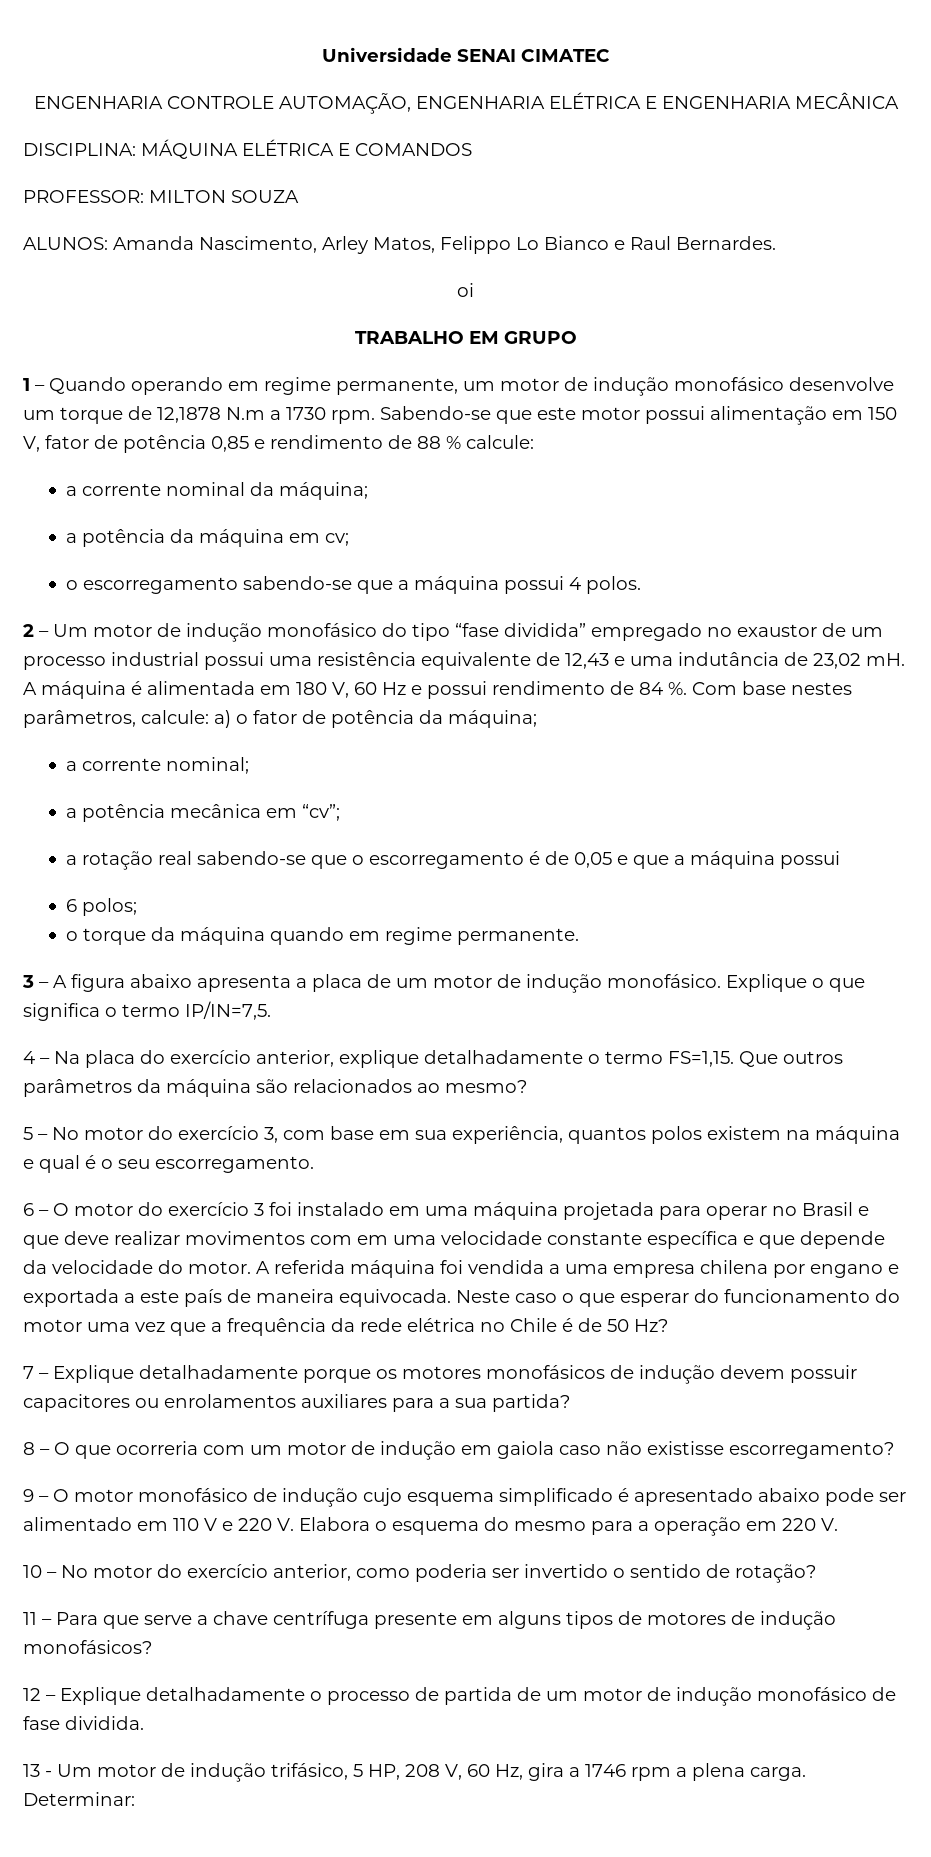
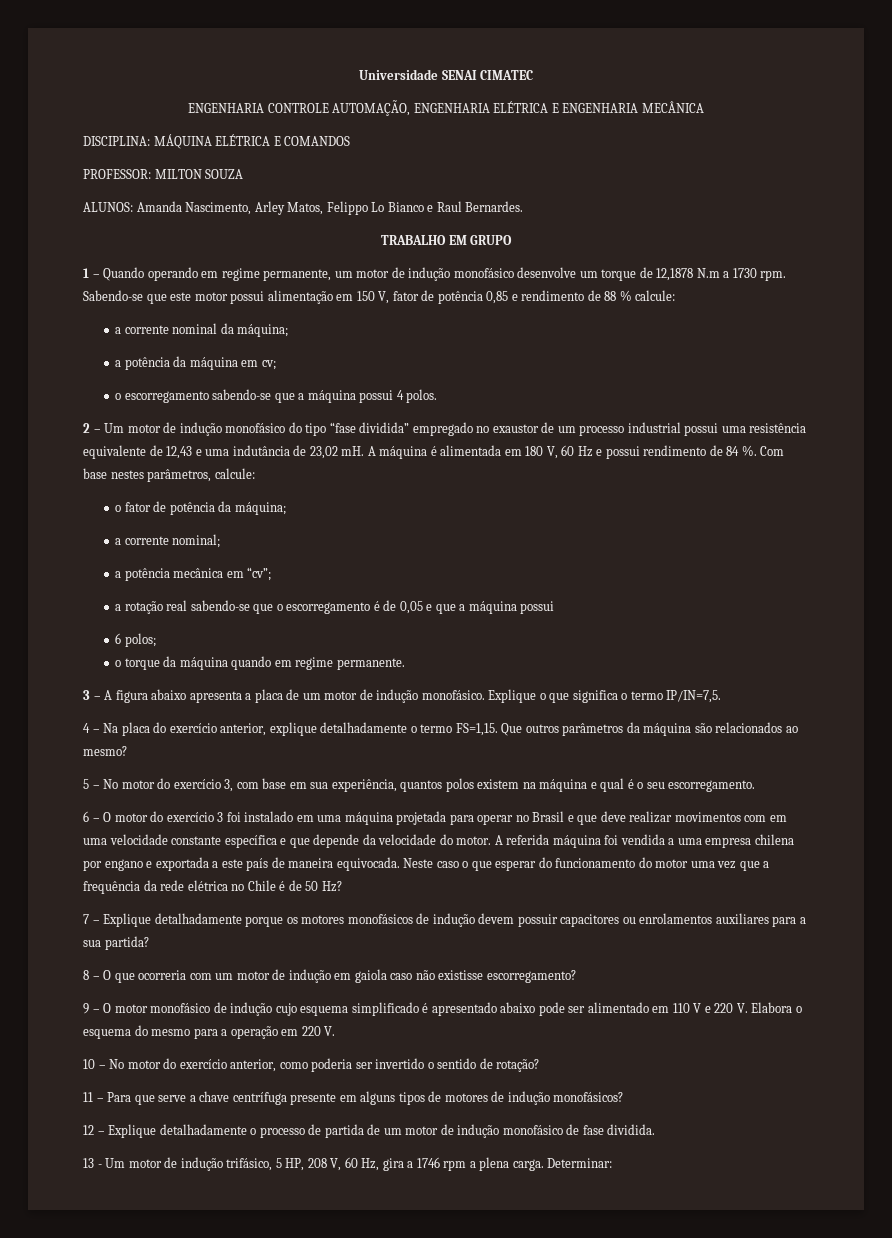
- oi
- Com base nestes parâmetros, calcule: a) o fator de potência da máquina;
+ Com base nestes parâmetros, calcule:
+ o fator de potência da máquina;

